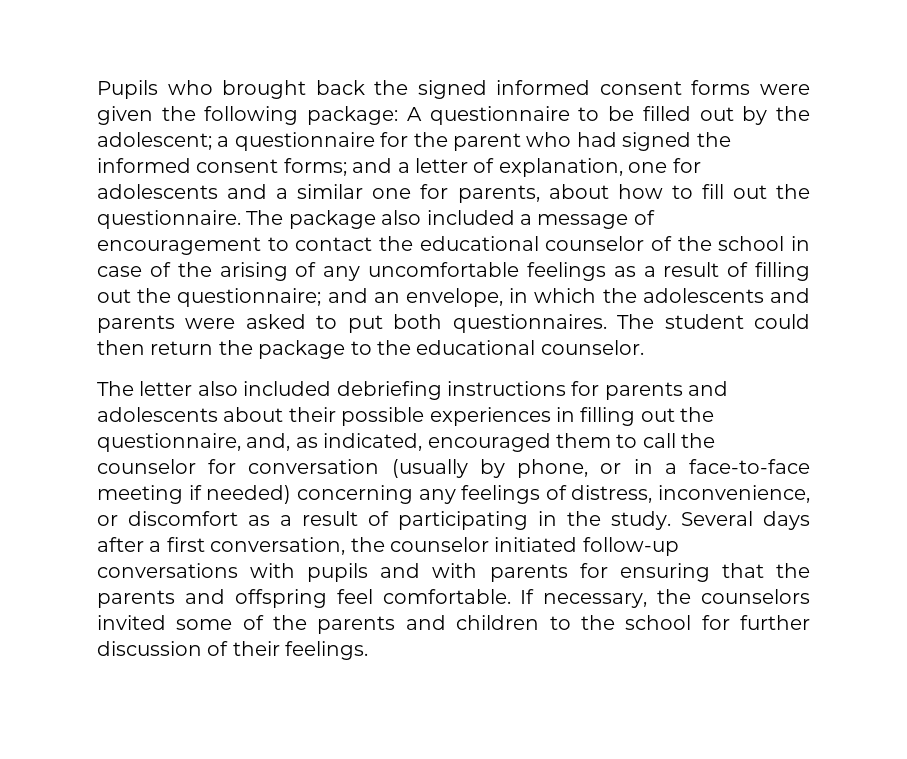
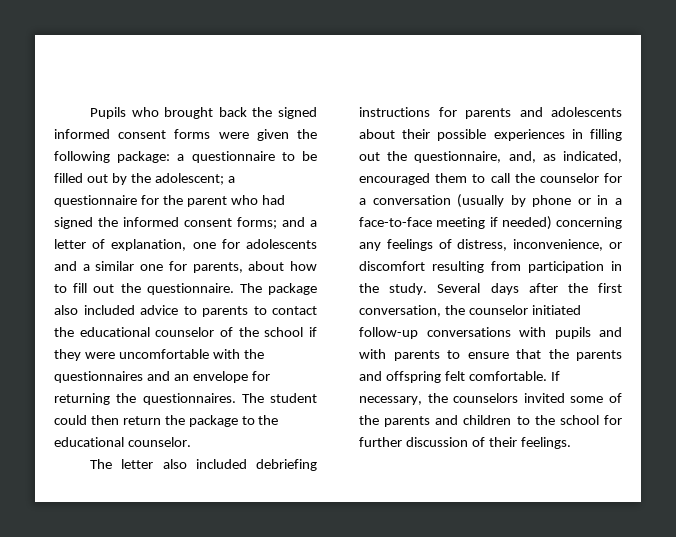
- Pupils who brought back the signed informed consent forms were given the following package: A questionnaire to be filled out by the adolescent; a questionnaire for the parent who had signed the informed consent forms; and a letter of explanation, one for adolescents and a similar one for parents, about how to fill out the questionnaire.
+ Pupils who brought back the signed informed consent forms were given the following package: a questionnaire to be filled out by the adolescent; a questionnaire for the parent who had signed the informed consent forms; and a letter of explanation, one for adolescents and a similar one for parents, about how to fill out the questionnaire.
- The package also included a message of encouragement to contact the educational counselor of the school in case of the arising of any uncomfortable feelings as a result of filling out the questionnaire; and an envelope, in which the adolescents and parents were asked to put both questionnaires.
+ The package also included advice to parents to contact the educational counselor of the school if they were uncomfortable with the questionnaires and an envelope for returning the questionnaires.
- The letter also included debriefing instructions for parents and adolescents about their possible experiences in filling out the questionnaire, and, as indicated, encouraged them to call the counselor for conversation (usually by phone, or in a face-to-face meeting if needed) concerning any feelings of distress, inconvenience, or discomfort as a result of participating in the study.
+ The letter also included debriefing instructions for parents and adolescents about their possible experiences in filling out the questionnaire, and, as indicated, encouraged them to call the counselor for a conversation (usually by phone or in a face-to-face meeting if needed) concerning any feelings of distress, inconvenience, or discomfort resulting from participation in the study.
- Several days after a first conversation, the counselor initiated follow-up conversations with pupils and with parents for ensuring that the parents and offspring feel comfortable.
+ Several days after the first conversation, the counselor initiated follow-up conversations with pupils and with parents to ensure that the parents and offspring felt comfortable.

